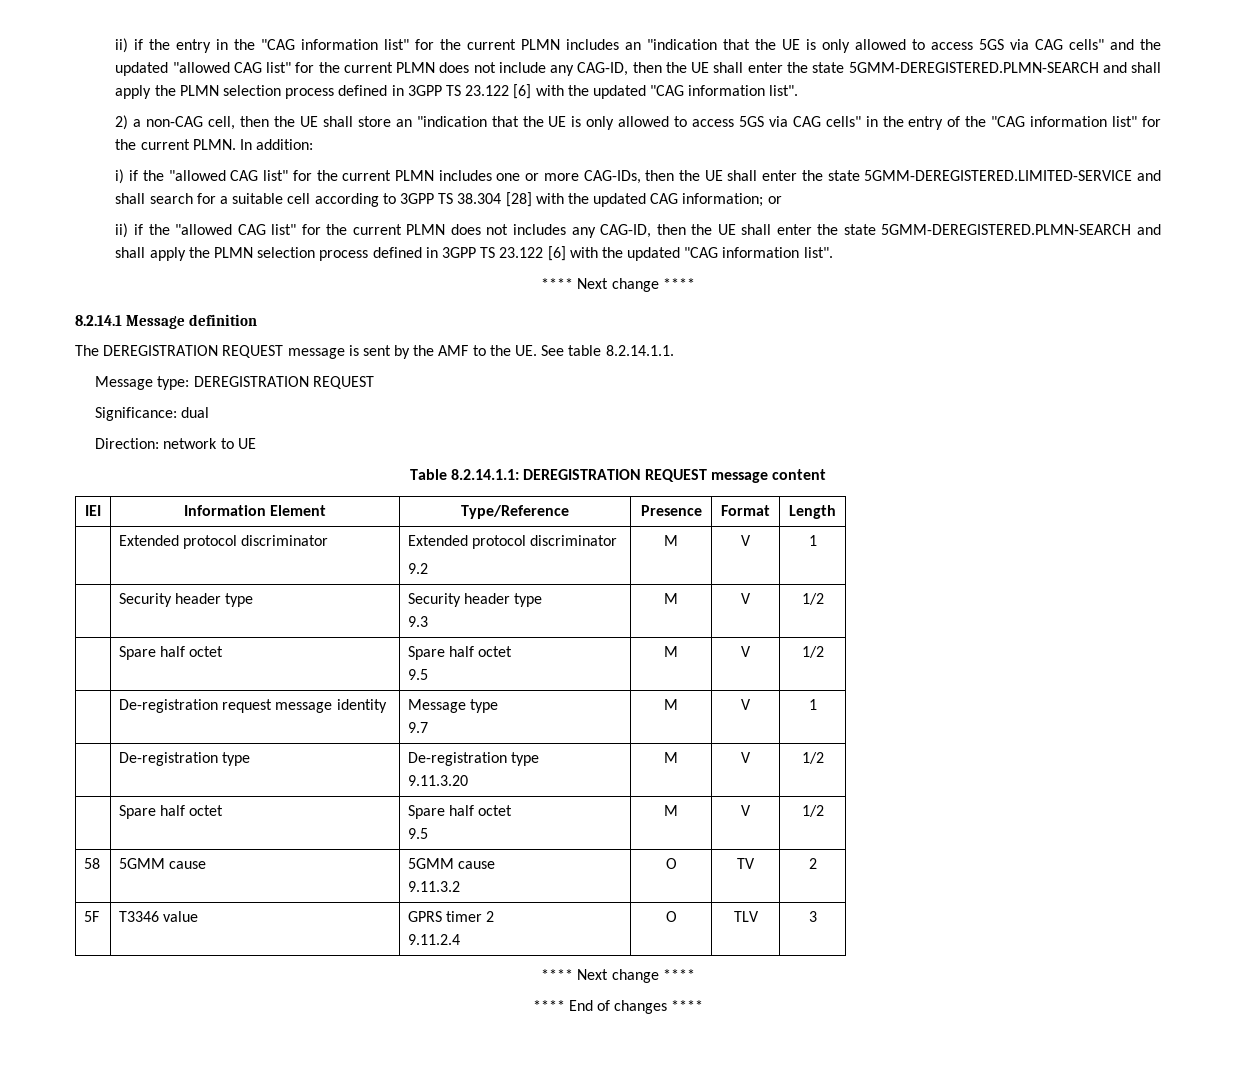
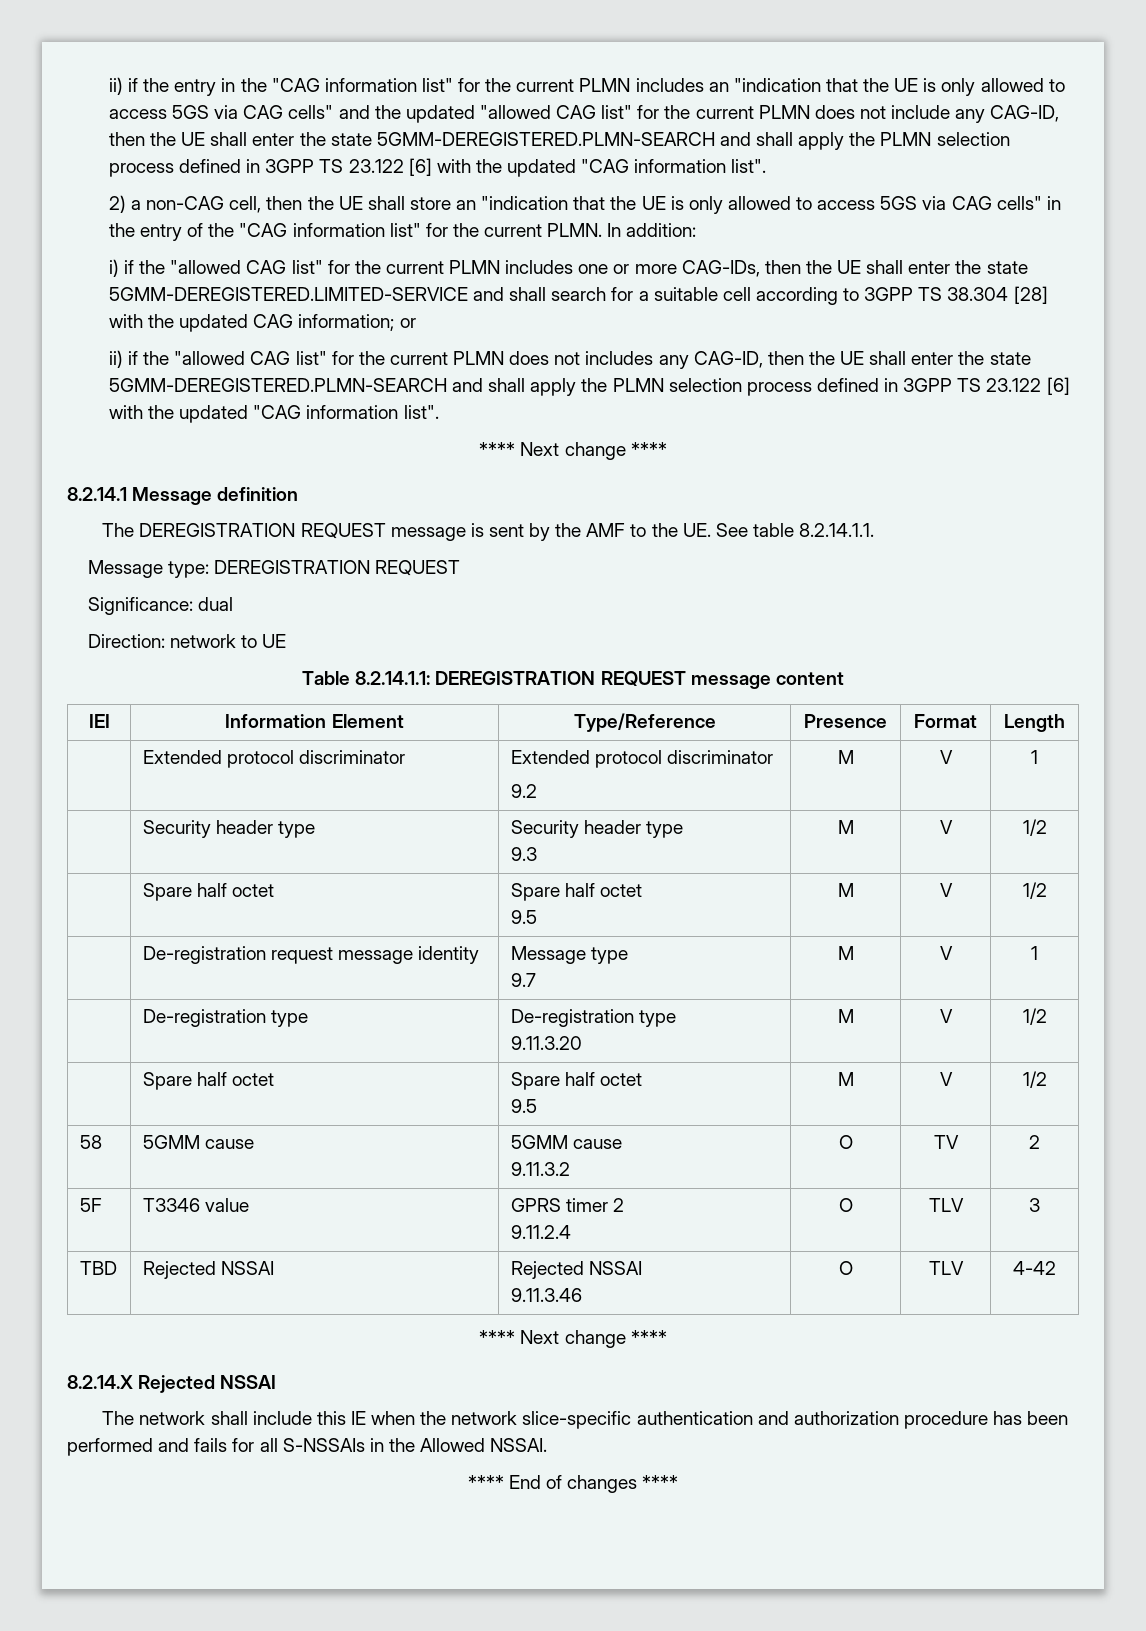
  5F | T3346 value | GPRS timer 2
  9.11.2.4 | O | TLV | 3
+ TBD | Rejected NSSAI | Rejected NSSAI
+ 9.11.3.46 | O | TLV | 4-42
  **** Next change ****
+ 8.2.14.X Rejected NSSAI
+ The network shall include this IE when the network slice-specific authentication and authorization procedure has been performed and fails for all S-NSSAIs in the Allowed NSSAI.

